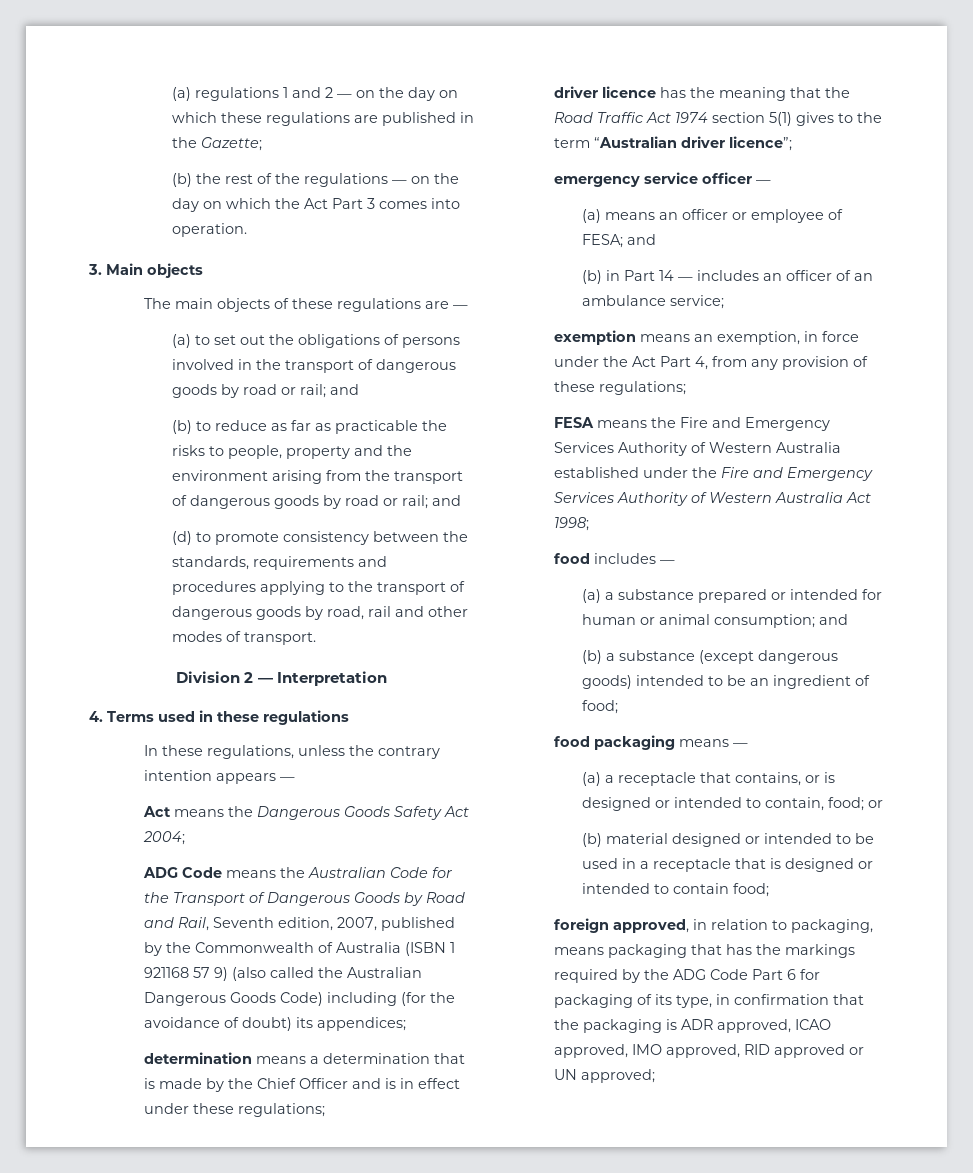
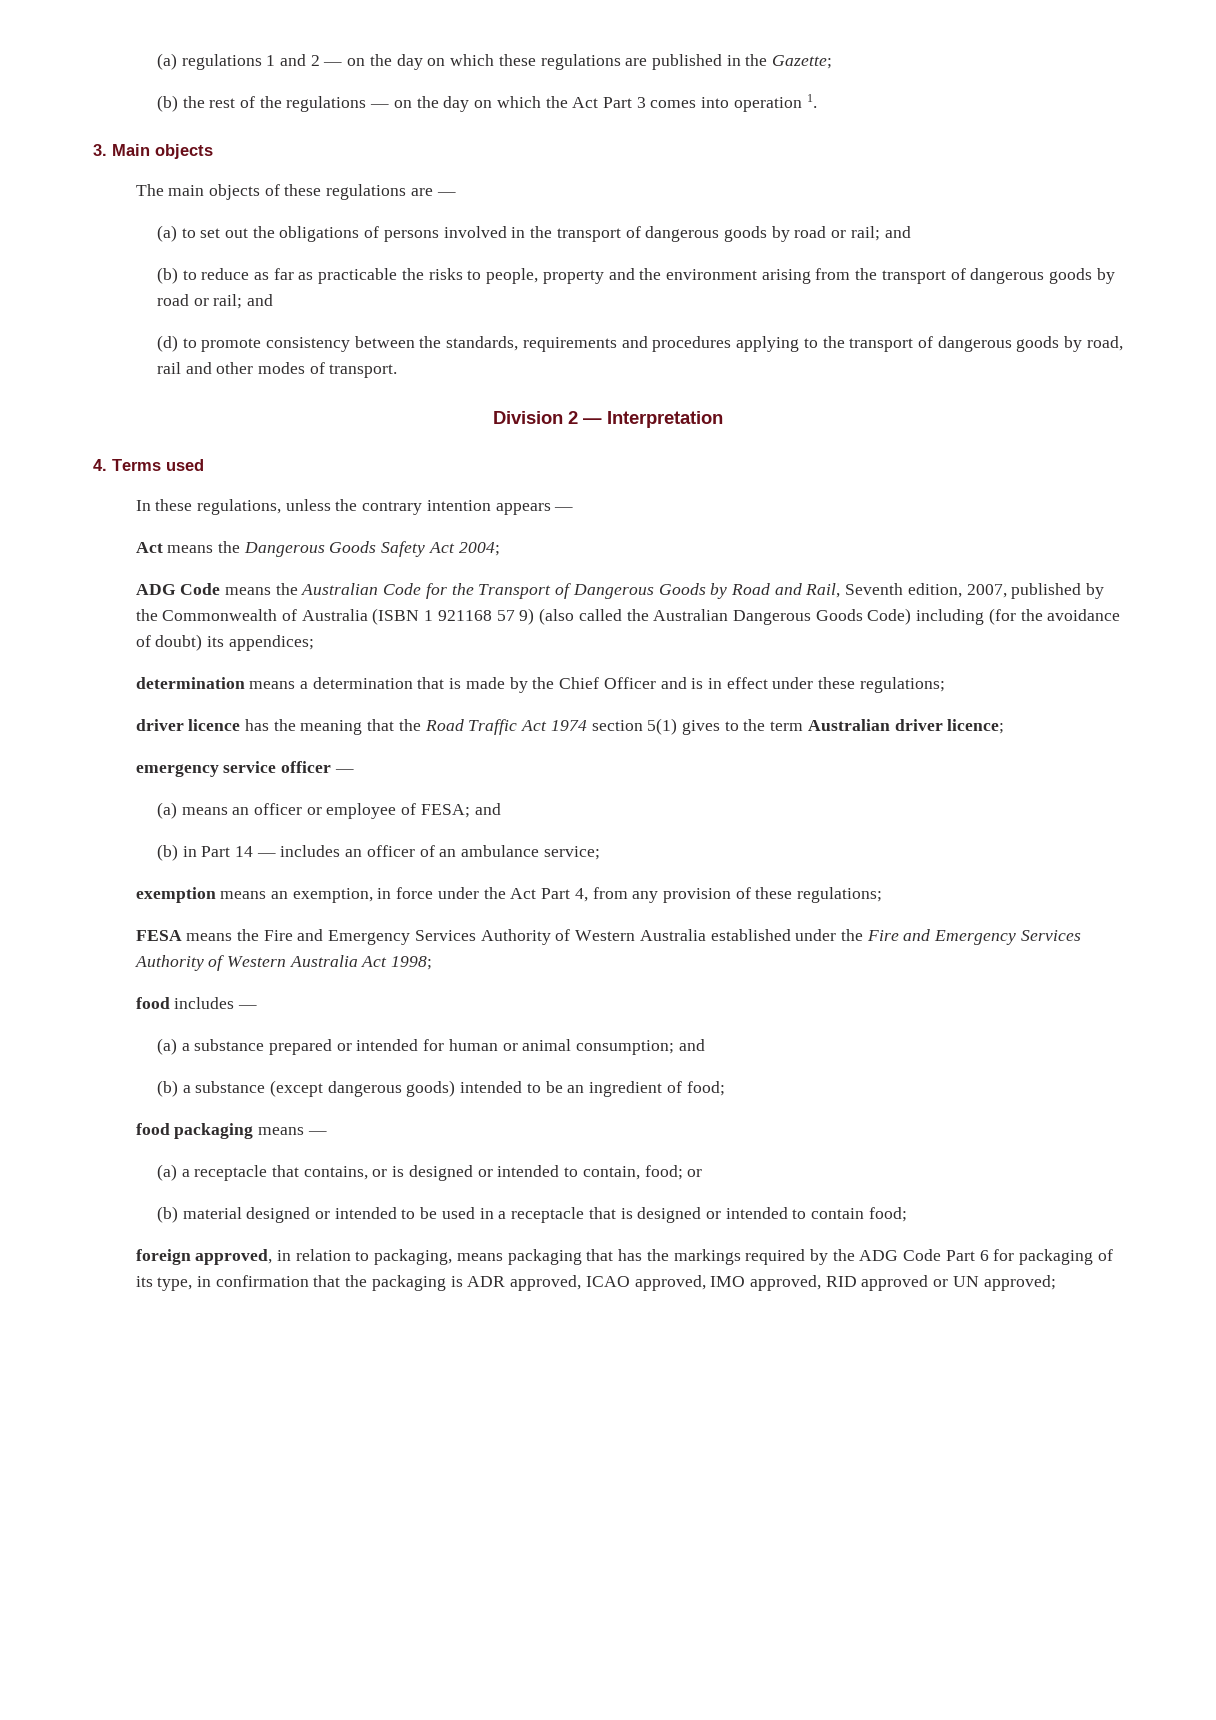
- (b) the rest of the regulations — on the day on which the Act Part 3 comes into operation.
+ (b) the rest of the regulations — on the day on which the Act Part 3 comes into operation 1.
- 4. Terms used in these regulations
+ 4. Terms used
- driver licence has the meaning that the Road Traffic Act 1974 section 5(1) gives to the term “Australian driver licence”;
+ driver licence has the meaning that the Road Traffic Act 1974 section 5(1) gives to the term Australian driver licence;

